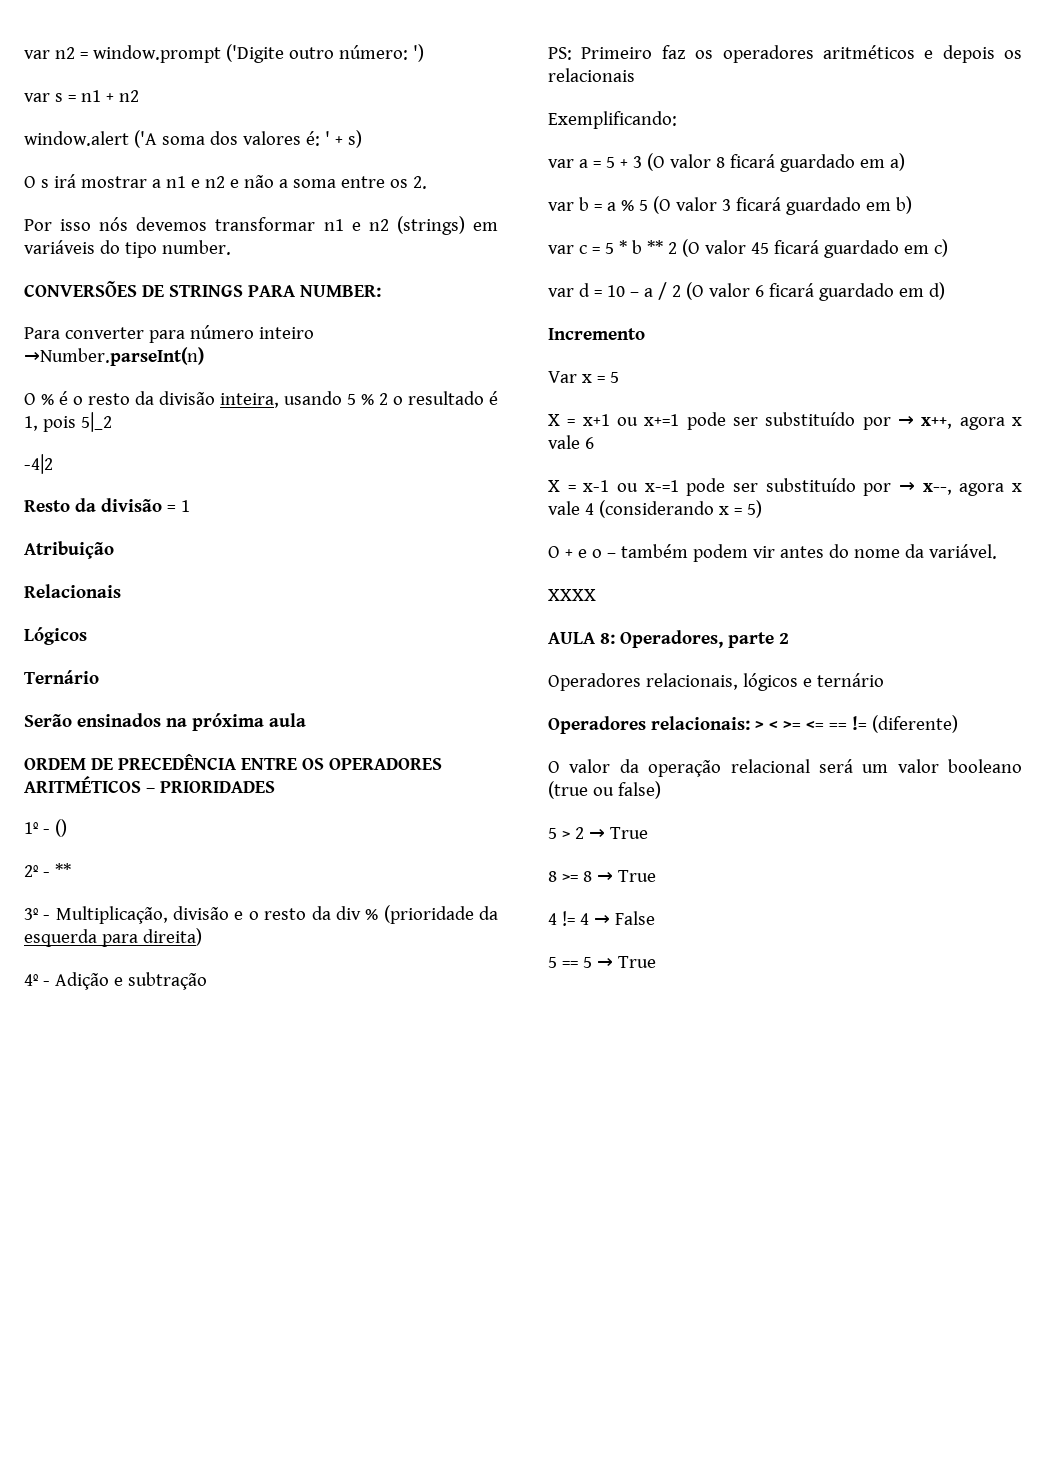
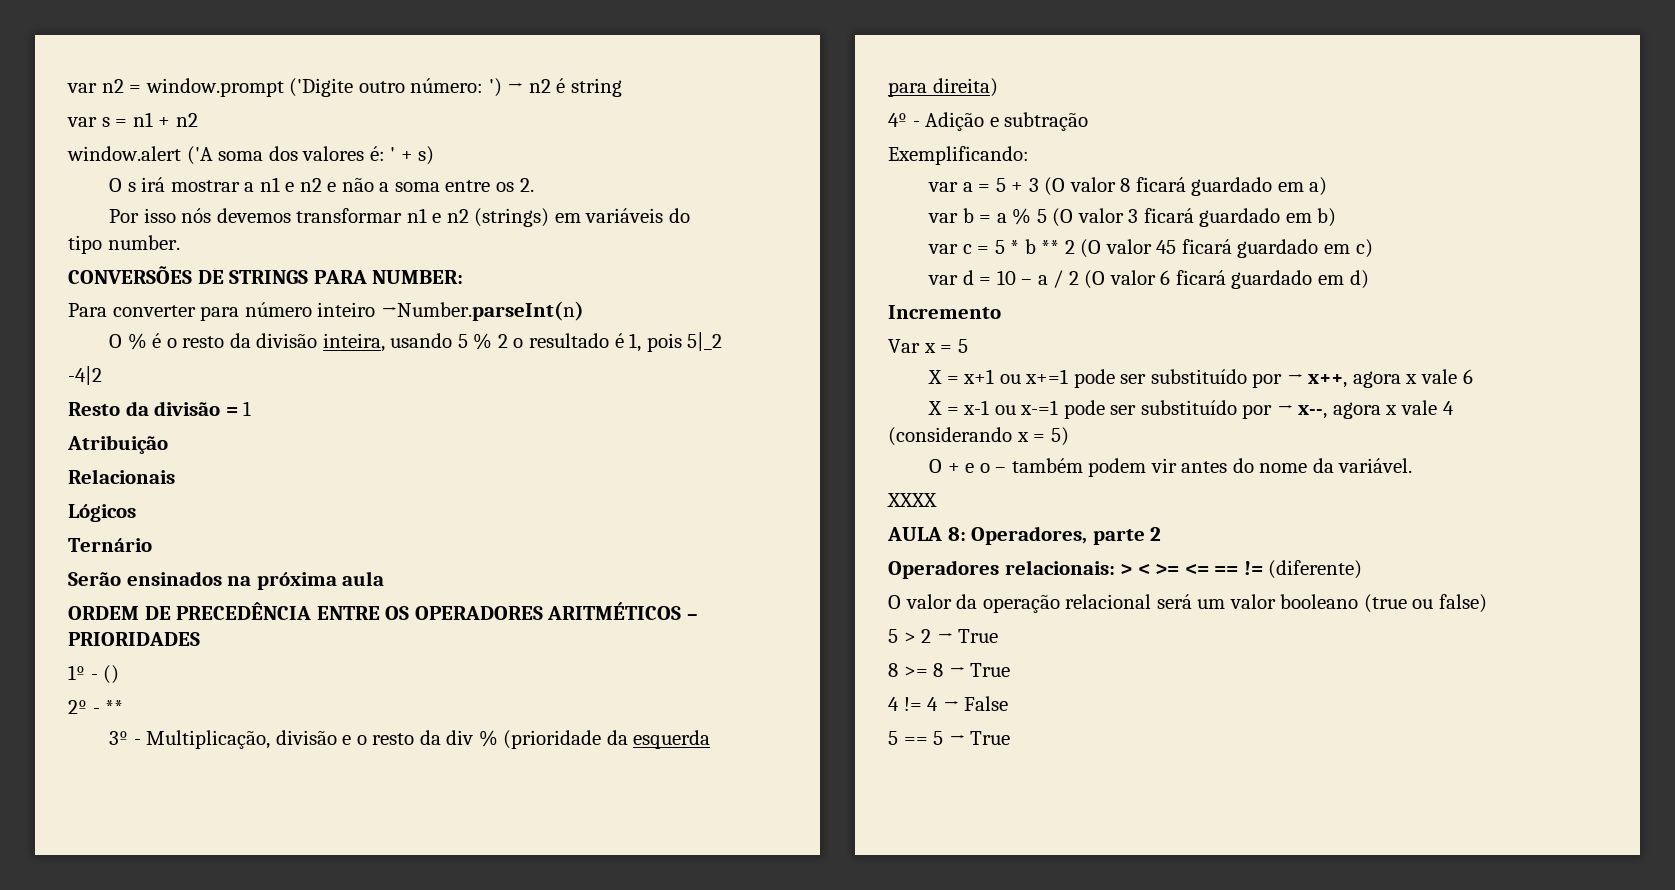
- var n2 = window.prompt ('Digite outro número: ')
+ var n2 = window.prompt ('Digite outro número: ') → n2 é string
- PS: Primeiro faz os operadores aritméticos e depois os relacionais
- Operadores relacionais, lógicos e ternário

